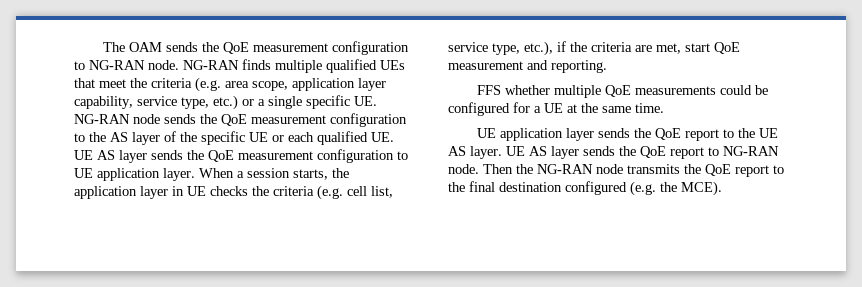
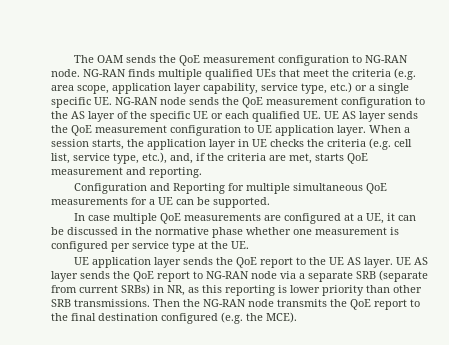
- When a session starts, the application layer in UE checks the criteria (e.g. cell list, service type, etc.), if the criteria are met, start QoE measurement and reporting.
+ When a session starts, the application layer in UE checks the criteria (e.g. cell list, service type, etc.), and, if the criteria are met, starts QoE measurement and reporting.
- FFS whether multiple QoE measurements could be configured for a UE at the same time.
+ Configuration and Reporting for multiple simultaneous QoE measurements for a UE can be supported.
+ In case multiple QoE measurements are configured at a UE, it can be discussed in the normative phase whether one measurement is configured per service type at the UE.
- UE AS layer sends the QoE report to NG-RAN node.
+ UE AS layer sends the QoE report to NG-RAN node via a separate SRB (separate from current SRBs) in NR, as this reporting is lower priority than other SRB transmissions.

